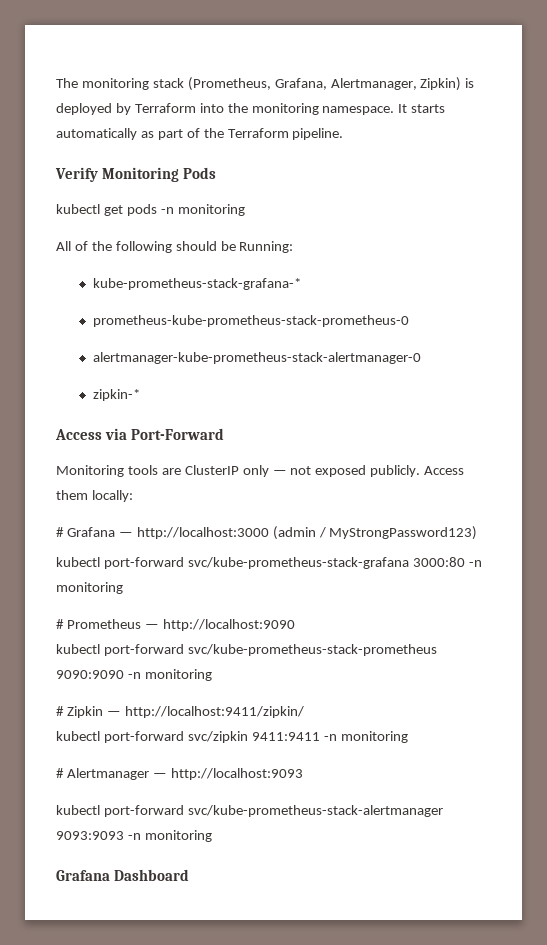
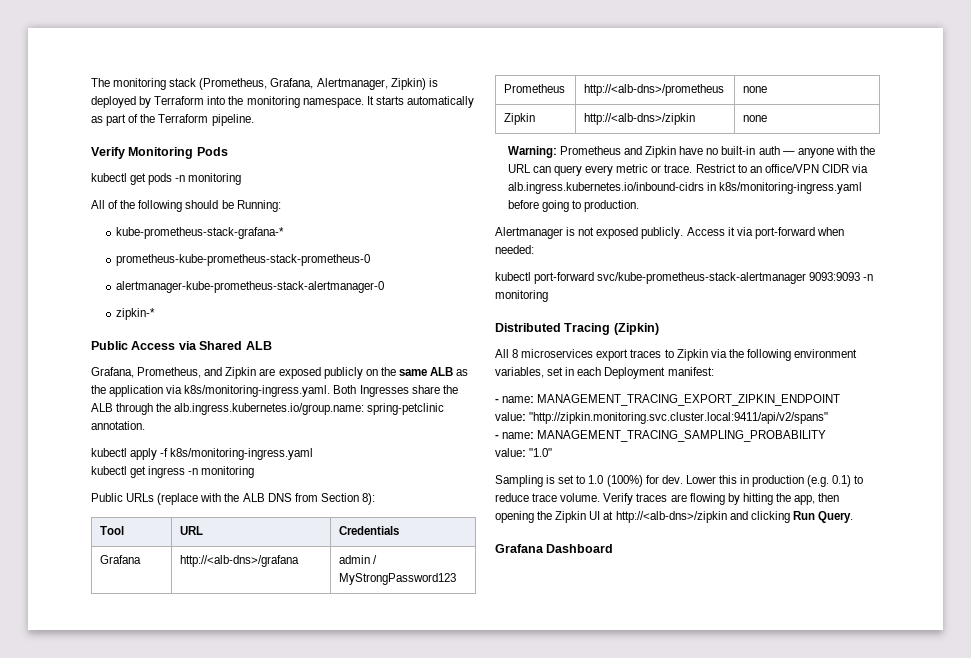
- Access via Port-Forward
- Monitoring tools are ClusterIP only — not exposed publicly. Access them locally:
- # Grafana — http://localhost:3000 (admin / MyStrongPassword123)
- kubectl port-forward svc/kube-prometheus-stack-grafana 3000:80 -n monitoring
- # Prometheus — http://localhost:9090
- kubectl port-forward svc/kube-prometheus-stack-prometheus 9090:9090 -n monitoring
- # Zipkin — http://localhost:9411/zipkin/
- kubectl port-forward svc/zipkin 9411:9411 -n monitoring
- # Alertmanager — http://localhost:9093
+ Public Access via Shared ALB
+ Grafana, Prometheus, and Zipkin are exposed publicly on the same ALB as the application via k8s/monitoring-ingress.yaml. Both Ingresses share the ALB through the alb.ingress.kubernetes.io/group.name: spring-petclinic annotation.
+ kubectl apply -f k8s/monitoring-ingress.yaml
+ kubectl get ingress -n monitoring
+ Public URLs (replace with the ALB DNS from Section 8):
+ Tool | URL | Credentials
+ Grafana | http://<alb-dns>/grafana | admin / MyStrongPassword123
+ Prometheus | http://<alb-dns>/prometheus | none
+ Zipkin | http://<alb-dns>/zipkin | none
+ Warning: Prometheus and Zipkin have no built-in auth — anyone with the URL can query every metric or trace. Restrict to an office/VPN CIDR via alb.ingress.kubernetes.io/inbound-cidrs in k8s/monitoring-ingress.yaml before going to production.
+ Alertmanager is not exposed publicly. Access it via port-forward when needed:
+ Distributed Tracing (Zipkin)
+ All 8 microservices export traces to Zipkin via the following environment variables, set in each Deployment manifest:
+ - name: MANAGEMENT_TRACING_EXPORT_ZIPKIN_ENDPOINT
+ value: "http://zipkin.monitoring.svc.cluster.local:9411/api/v2/spans"
+ - name: MANAGEMENT_TRACING_SAMPLING_PROBABILITY
+ value: "1.0"
+ Sampling is set to 1.0 (100%) for dev. Lower this in production (e.g. 0.1) to reduce trace volume. Verify traces are flowing by hitting the app, then opening the Zipkin UI at http://<alb-dns>/zipkin and clicking Run Query.

